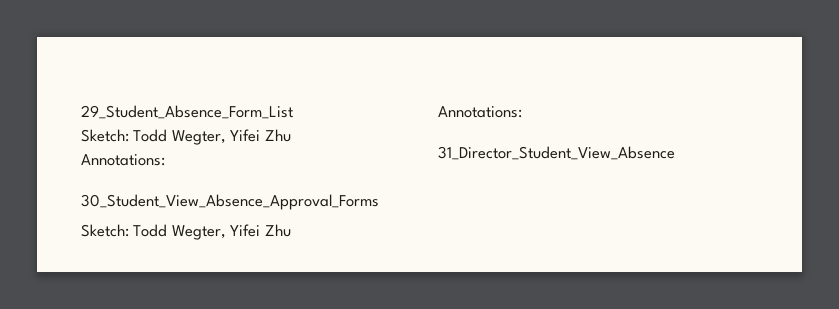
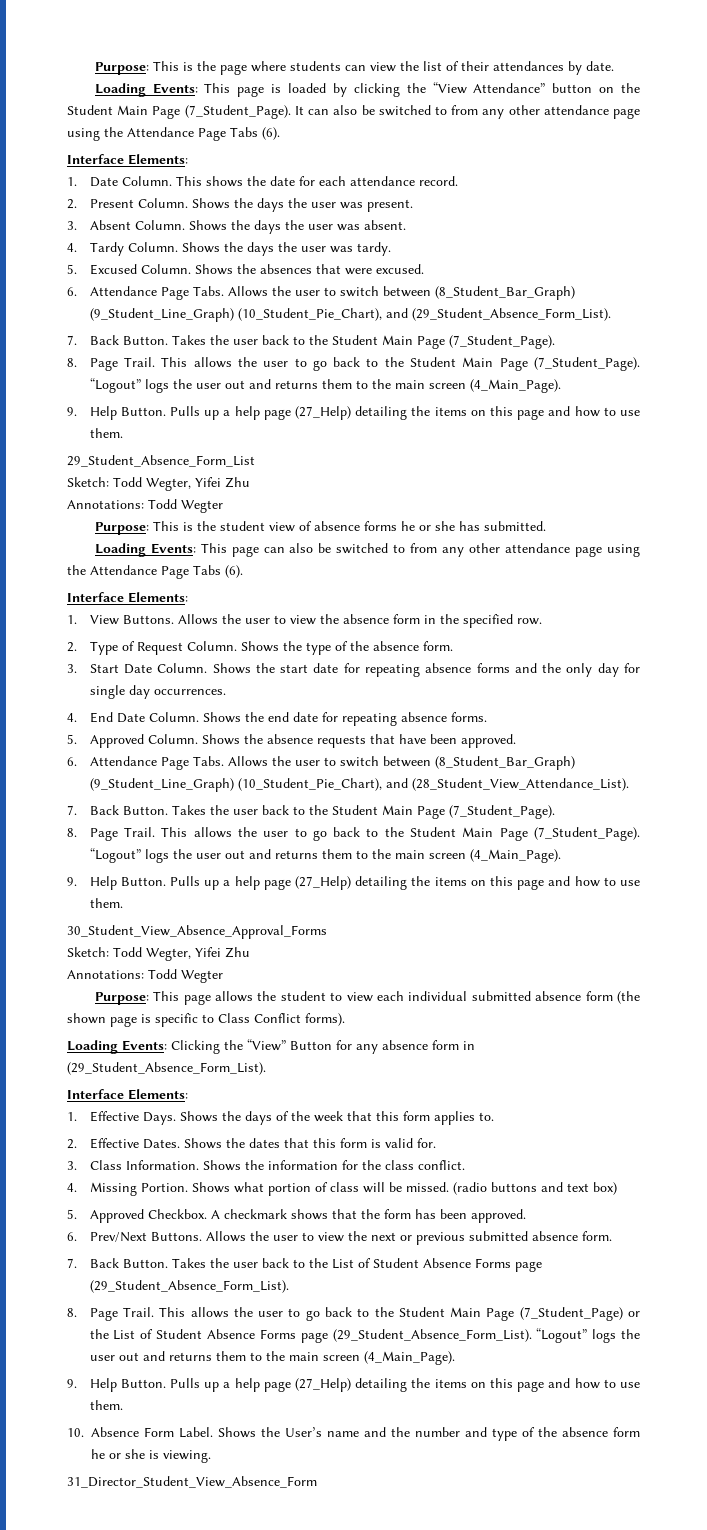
+ Purpose: This is the page where students can view the list of their attendances by date.
+ Loading Events: This page is loaded by clicking the “View Attendance” button on the Student Main Page (7_Student_Page). It can also be switched to from any other attendance page using the Attendance Page Tabs (6).
+ Interface Elements:
+ 1. Date Column. This shows the date for each attendance record.
+ 2. Present Column. Shows the days the user was present.
+ 3. Absent Column. Shows the days the user was absent.
+ 4. Tardy Column. Shows the days the user was tardy.
+ 5. Excused Column. Shows the absences that were excused.
+ 6. Attendance Page Tabs. Allows the user to switch between (8_Student_Bar_Graph) (9_Student_Line_Graph) (10_Student_Pie_Chart), and (29_Student_Absence_Form_List).
+ 7. Back Button. Takes the user back to the Student Main Page (7_Student_Page).
+ 8. Page Trail. This allows the user to go back to the Student Main Page (7_Student_Page). “Logout” logs the user out and returns them to the main screen (4_Main_Page).
+ 9. Help Button. Pulls up a help page (27_Help) detailing the items on this page and how to use them.
  29_Student_Absence_Form_List
  Sketch: Todd Wegter, Yifei Zhu
- Annotations:
+ Annotations: Todd Wegter
+ Purpose: This is the student view of absence forms he or she has submitted.
+ Loading Events: This page can also be switched to from any other attendance page using the Attendance Page Tabs (6).
+ Interface Elements:
+ 1. View Buttons. Allows the user to view the absence form in the specified row.
+ 2. Type of Request Column. Shows the type of the absence form.
+ 3. Start Date Column. Shows the start date for repeating absence forms and the only day for single day occurrences.
+ 4. End Date Column. Shows the end date for repeating absence forms.
+ 5. Approved Column. Shows the absence requests that have been approved.
+ 6. Attendance Page Tabs. Allows the user to switch between (8_Student_Bar_Graph) (9_Student_Line_Graph) (10_Student_Pie_Chart), and (28_Student_View_Attendance_List).
+ 7. Back Button. Takes the user back to the Student Main Page (7_Student_Page).
+ 8. Page Trail. This allows the user to go back to the Student Main Page (7_Student_Page). “Logout” logs the user out and returns them to the main screen (4_Main_Page).
+ 9. Help Button. Pulls up a help page (27_Help) detailing the items on this page and how to use them.
  30_Student_View_Absence_Approval_Forms
  Sketch: Todd Wegter, Yifei Zhu
- Annotations:
- 31_Director_Student_View_Absence
+ Annotations: Todd Wegter
+ Purpose: This page allows the student to view each individual submitted absence form (the shown page is specific to Class Conflict forms).
+ Loading Events: Clicking the “View” Button for any absence form in (29_Student_Absence_Form_List).
+ Interface Elements:
+ 1. Effective Days. Shows the days of the week that this form applies to.
+ 2. Effective Dates. Shows the dates that this form is valid for.
+ 3. Class Information. Shows the information for the class conflict.
+ 4. Missing Portion. Shows what portion of class will be missed. (radio buttons and text box)
+ 5. Approved Checkbox. A checkmark shows that the form has been approved.
+ 6. Prev/Next Buttons. Allows the user to view the next or previous submitted absence form.
+ 7. Back Button. Takes the user back to the List of Student Absence Forms page (29_Student_Absence_Form_List).
+ 8. Page Trail. This allows the user to go back to the Student Main Page (7_Student_Page) or the List of Student Absence Forms page (29_Student_Absence_Form_List). “Logout” logs the user out and returns them to the main screen (4_Main_Page).
+ 9. Help Button. Pulls up a help page (27_Help) detailing the items on this page and how to use them.
+ 10. Absence Form Label. Shows the User’s name and the number and type of the absence form he or she is viewing.
+ 31_Director_Student_View_Absence_Form

